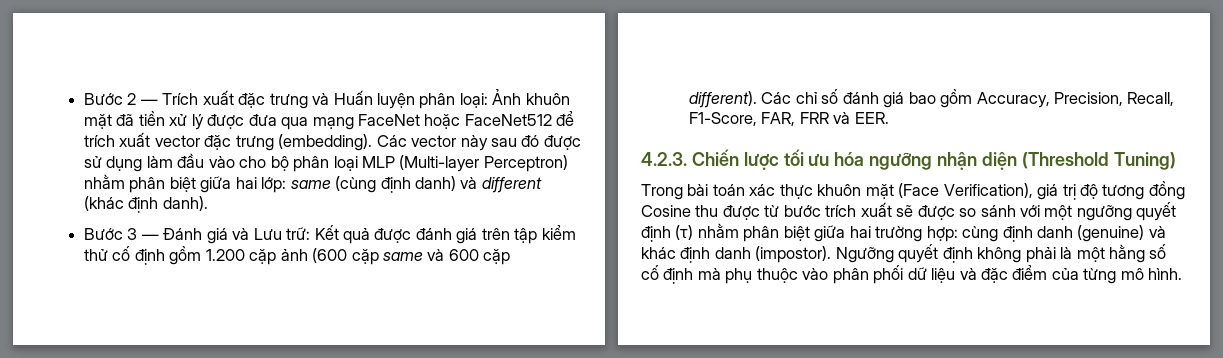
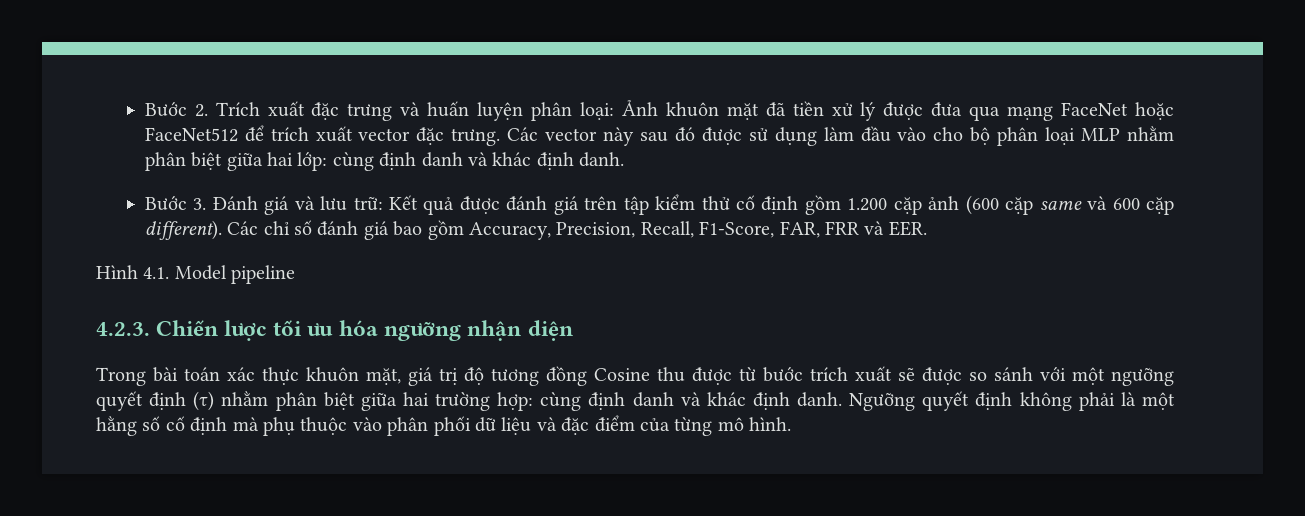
- Bước 2 — Trích xuất đặc trưng và Huấn luyện phân loại: Ảnh khuôn mặt đã tiền xử lý được đưa qua mạng FaceNet hoặc FaceNet512 để trích xuất vector đặc trưng (embedding).
+ Bước 2. Trích xuất đặc trưng và huấn luyện phân loại: Ảnh khuôn mặt đã tiền xử lý được đưa qua mạng FaceNet hoặc FaceNet512 để trích xuất vector đặc trưng.
- Các vector này sau đó được sử dụng làm đầu vào cho bộ phân loại MLP (Multi-layer Perceptron) nhằm phân biệt giữa hai lớp: same (cùng định danh) và different (khác định danh).
- Bước 3 — Đánh giá và Lưu trữ: Kết quả được đánh giá trên tập kiểm thử cố định gồm 1.200 cặp ảnh (600 cặp same và 600 cặp different).
+ Các vector này sau đó được sử dụng làm đầu vào cho bộ phân loại MLP nhằm phân biệt giữa hai lớp: cùng định danh và khác định danh.
+ Bước 3. Đánh giá và lưu trữ: Kết quả được đánh giá trên tập kiểm thử cố định gồm 1.200 cặp ảnh (600 cặp same và 600 cặp different).
+ Hình 4.1. Model pipeline
- 4.2.3. Chiến lược tối ưu hóa ngưỡng nhận diện (Threshold Tuning)
+ 4.2.3. Chiến lược tối ưu hóa ngưỡng nhận diện
- Trong bài toán xác thực khuôn mặt (Face Verification), giá trị độ tương đồng Cosine thu được từ bước trích xuất sẽ được so sánh với một ngưỡng quyết định (τ) nhằm phân biệt giữa hai trường hợp: cùng định danh (genuine) và khác định danh (impostor).
+ Trong bài toán xác thực khuôn mặt, giá trị độ tương đồng Cosine thu được từ bước trích xuất sẽ được so sánh với một ngưỡng quyết định (τ) nhằm phân biệt giữa hai trường hợp: cùng định danh và khác định danh.

